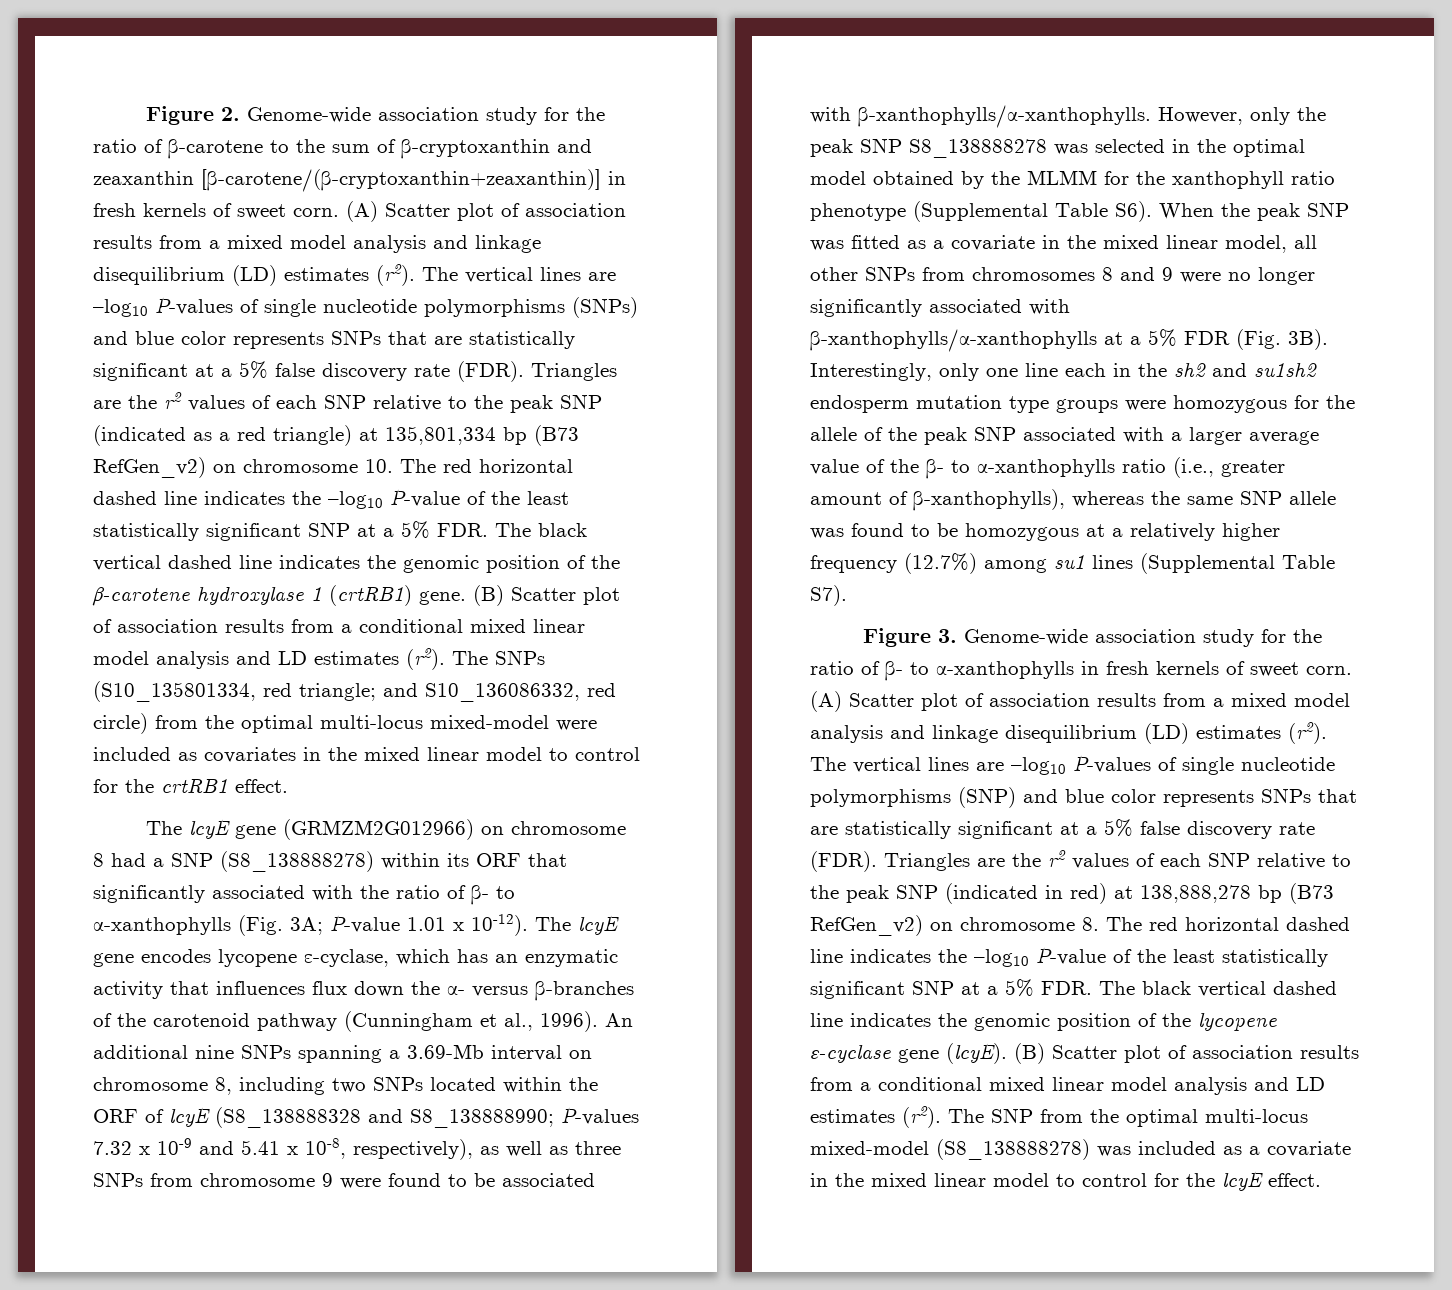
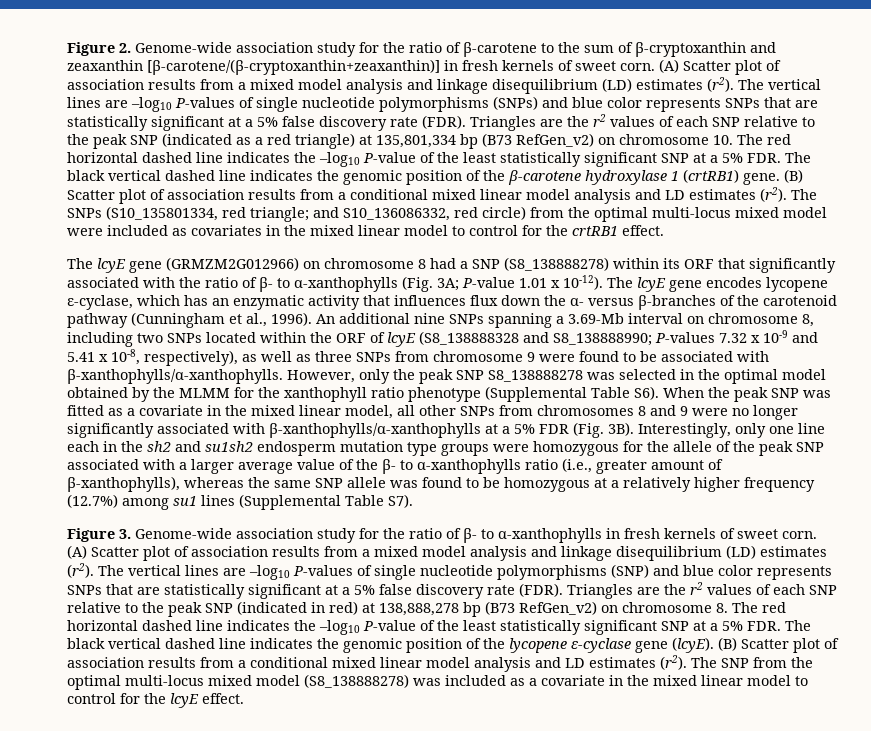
- The SNPs (S10_135801334, red triangle; and S10_136086332, red circle) from the optimal multi-locus mixed-model were included as covariates in the mixed linear model to control for the crtRB1 effect.
+ The SNPs (S10_135801334, red triangle; and S10_136086332, red circle) from the optimal multi-locus mixed model were included as covariates in the mixed linear model to control for the crtRB1 effect.
- The SNP from the optimal multi-locus mixed-model (S8_138888278) was included as a covariate in the mixed linear model to control for the lcyE effect.
+ The SNP from the optimal multi-locus mixed model (S8_138888278) was included as a covariate in the mixed linear model to control for the lcyE effect.

